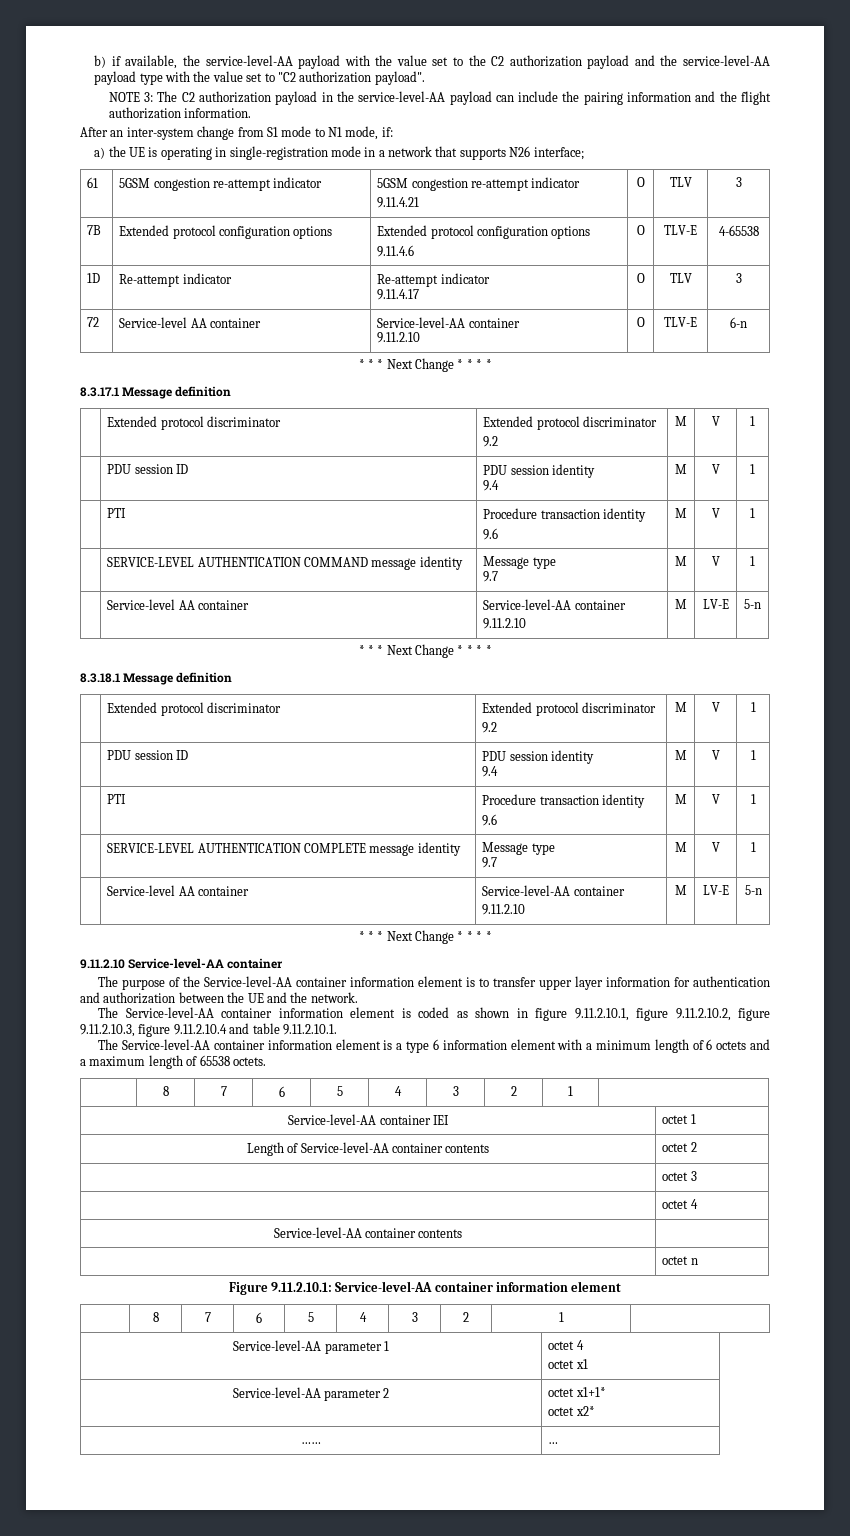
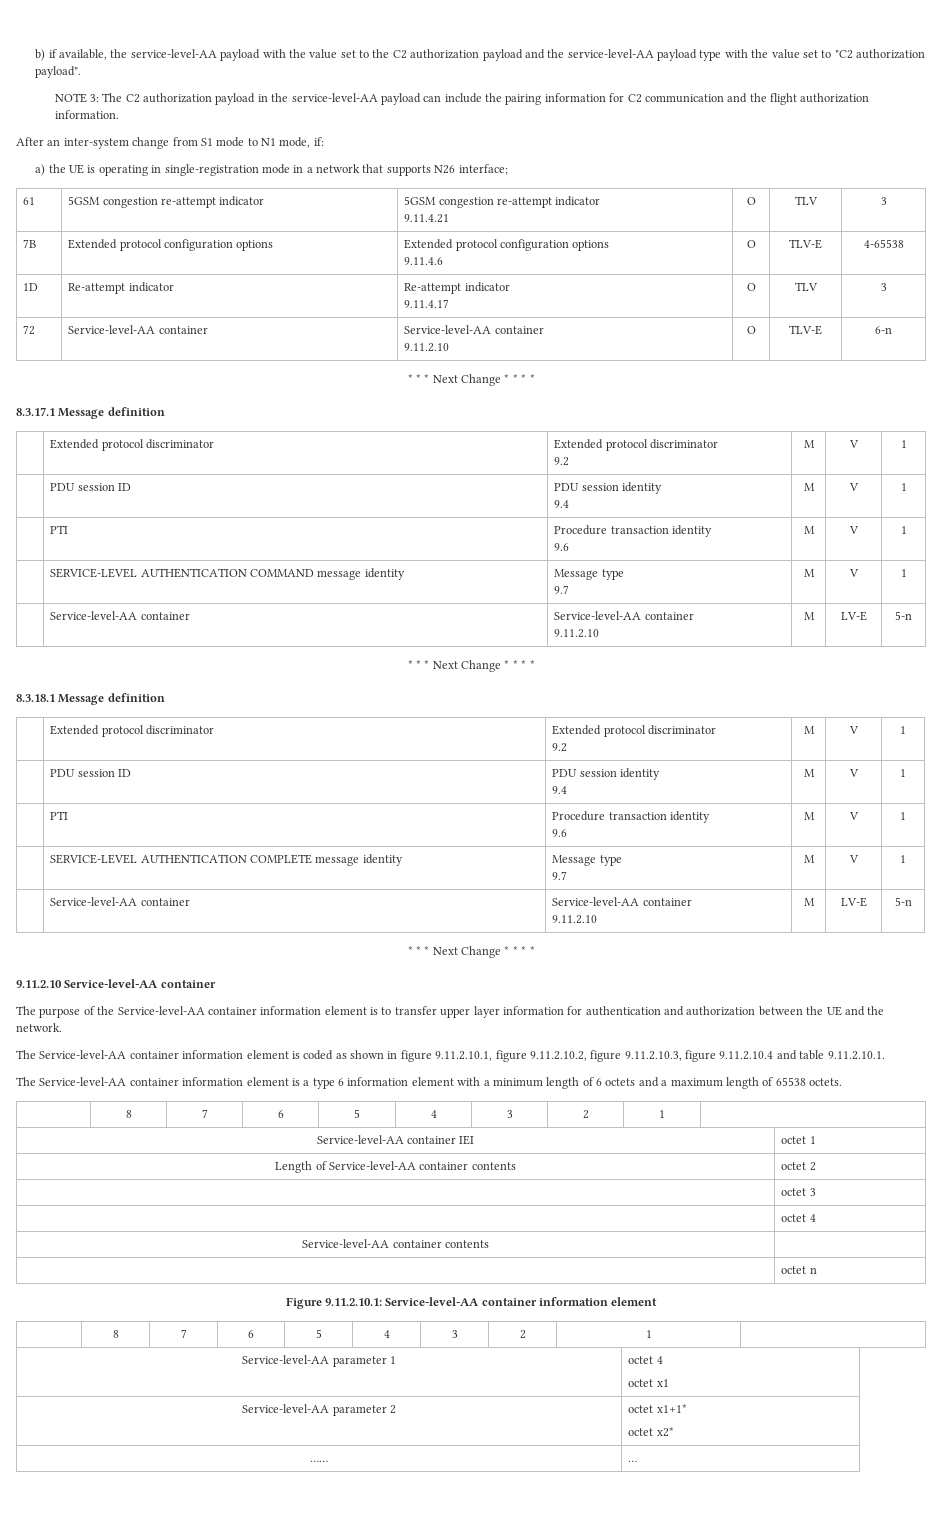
- NOTE 3: The C2 authorization payload in the service-level-AA payload can include the pairing information and the flight authorization information.
+ NOTE 3: The C2 authorization payload in the service-level-AA payload can include the pairing information for C2 communication and the flight authorization information.
- 72 | Service-level AA container | Service-level-AA container
+ 72 | Service-level-AA container | Service-level-AA container
  | SERVICE-LEVEL AUTHENTICATION COMMAND message identity | Message type
  9.7 | M | V | 1
- | Service-level AA container | Service-level-AA container
+ | Service-level-AA container | Service-level-AA container
  | SERVICE-LEVEL AUTHENTICATION COMPLETE message identity | Message type
  9.7 | M | V | 1
- | Service-level AA container | Service-level-AA container
+ | Service-level-AA container | Service-level-AA container

